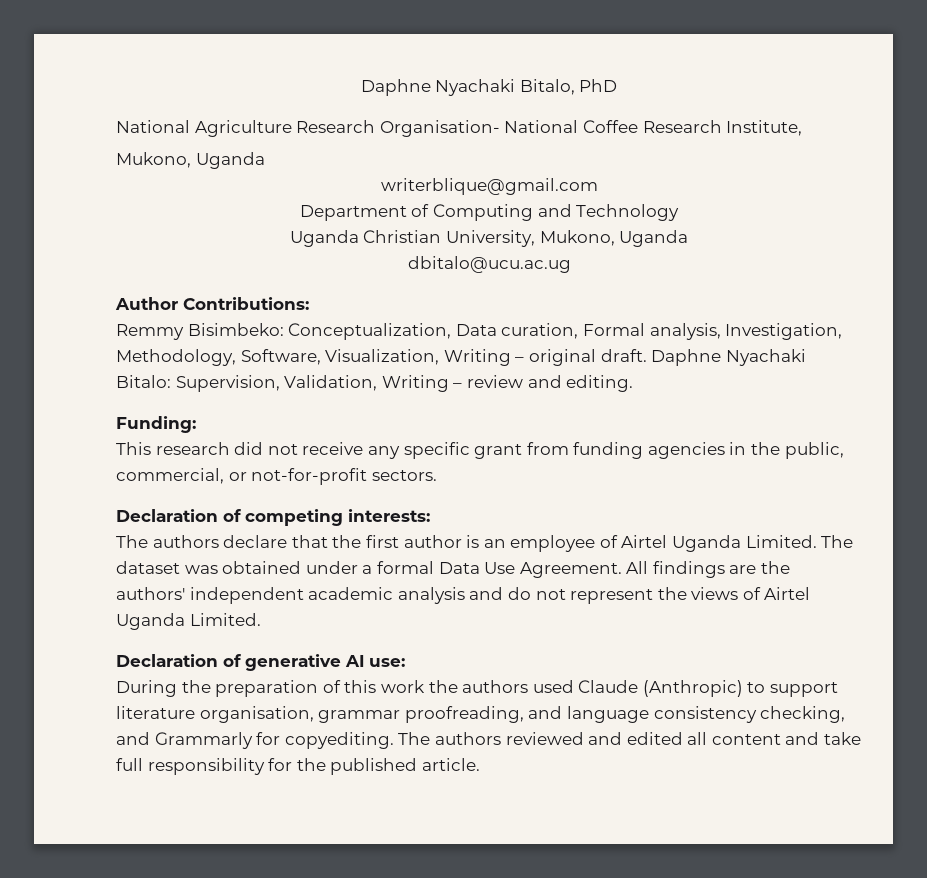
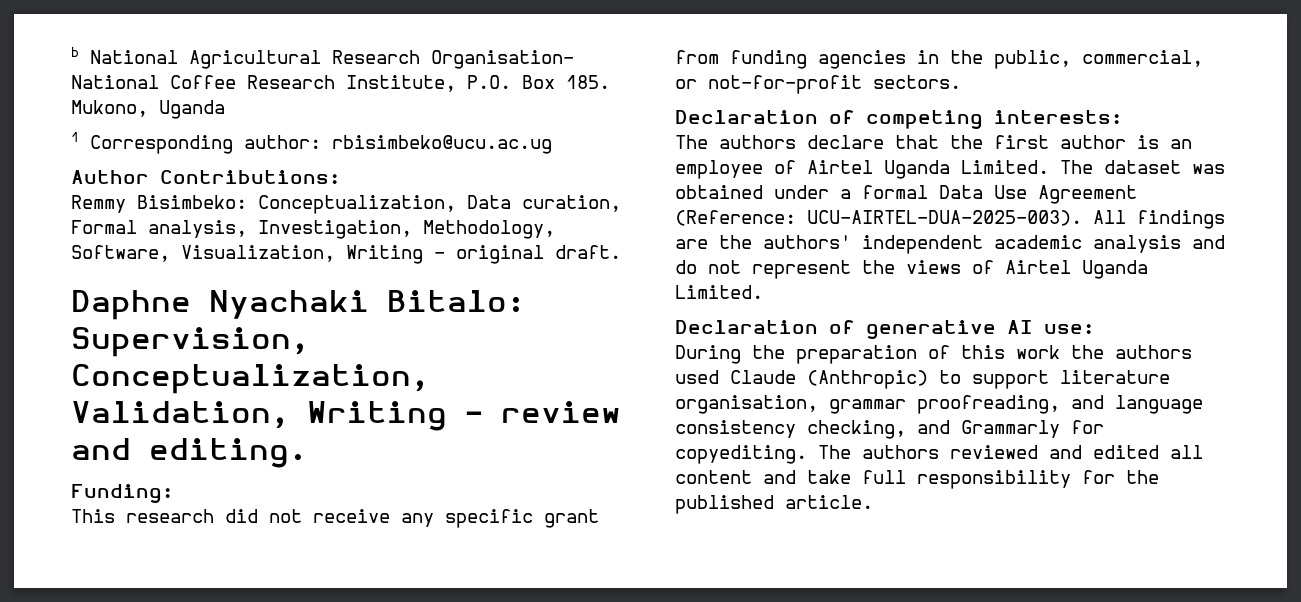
- Daphne Nyachaki Bitalo, PhD
- National Agriculture Research Organisation- National Coffee Research Institute,
- Mukono, Uganda
- writerblique@gmail.com
- Department of Computing and Technology
- Uganda Christian University, Mukono, Uganda
- dbitalo@ucu.ac.ug
+ b National Agricultural Research Organisation- National Coffee Research Institute, P.O. Box 185. Mukono, Uganda
+ 1 Corresponding author: rbisimbeko@ucu.ac.ug
- Remmy Bisimbeko: Conceptualization, Data curation, Formal analysis, Investigation, Methodology, Software, Visualization, Writing – original draft. Daphne Nyachaki Bitalo: Supervision, Validation, Writing – review and editing.
+ Remmy Bisimbeko: Conceptualization, Data curation, Formal analysis, Investigation, Methodology, Software, Visualization, Writing – original draft.
+ Daphne Nyachaki Bitalo: Supervision, Conceptualization, Validation, Writing – review and editing.
- The dataset was obtained under a formal Data Use Agreement.
+ The dataset was obtained under a formal Data Use Agreement (Reference: UCU-AIRTEL-DUA-2025-003).

